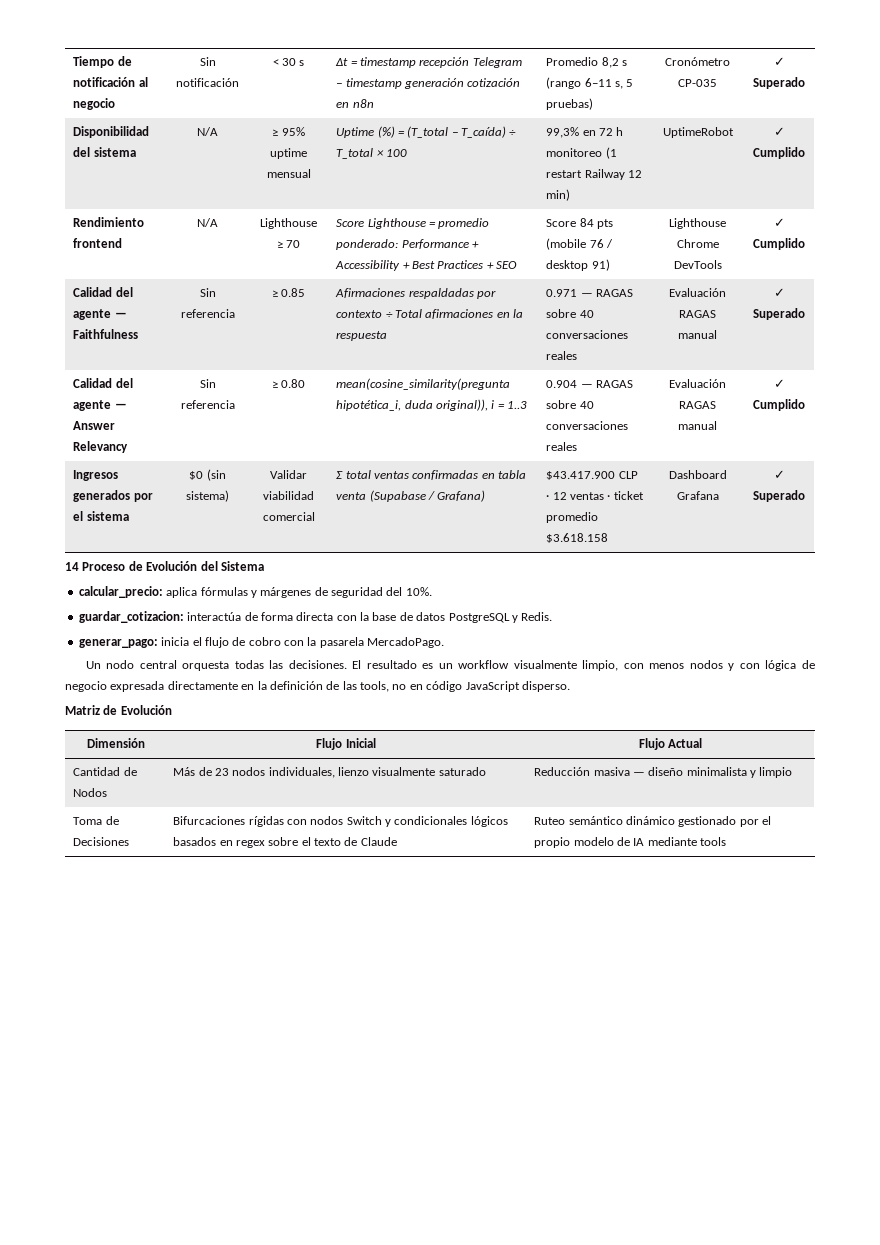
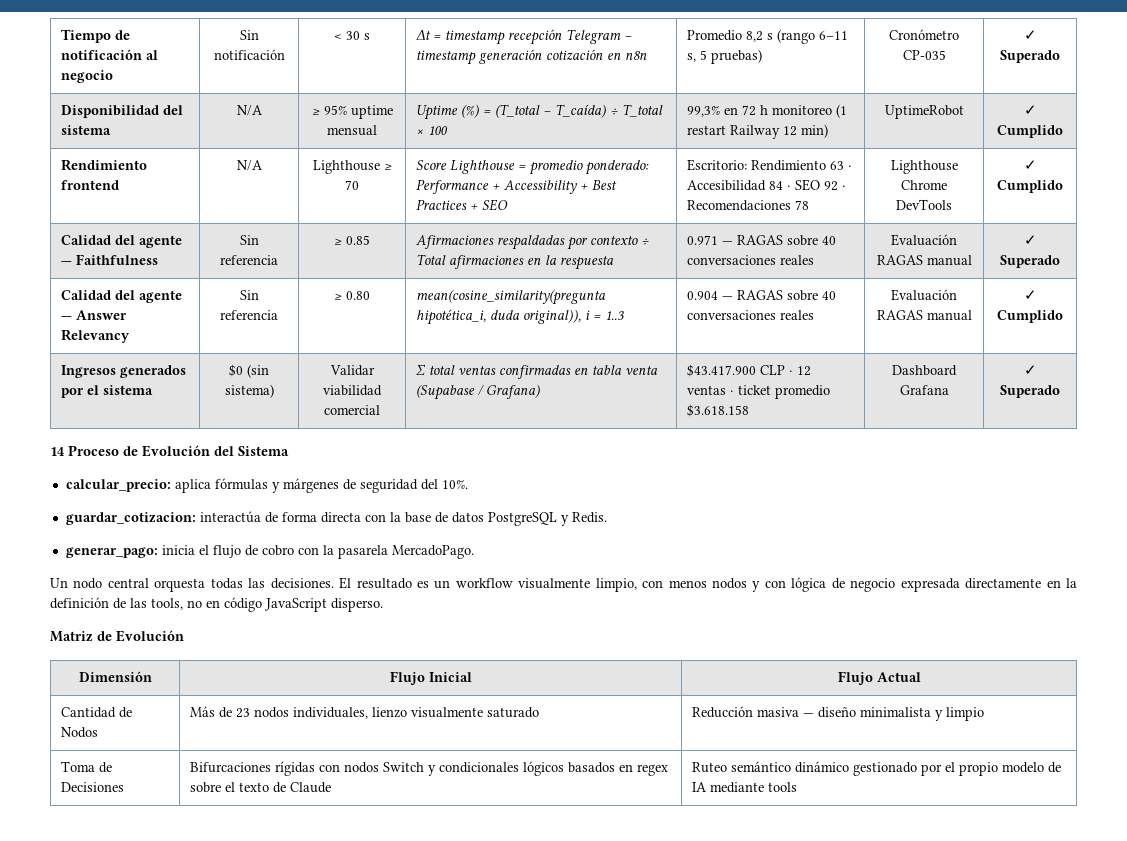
- Rendimiento frontend | N/A | Lighthouse ≥ 70 | Score Lighthouse = promedio ponderado: Performance + Accessibility + Best Practices + SEO | Score 84 pts (mobile 76 / desktop 91) | Lighthouse Chrome DevTools | ✓ Cumplido
+ Rendimiento frontend | N/A | Lighthouse ≥ 70 | Score Lighthouse = promedio ponderado: Performance + Accessibility + Best Practices + SEO | Escritorio: Rendimiento 63 · Accesibilidad 84 · SEO 92 · Recomendaciones 78 | Lighthouse Chrome DevTools | ✓ Cumplido

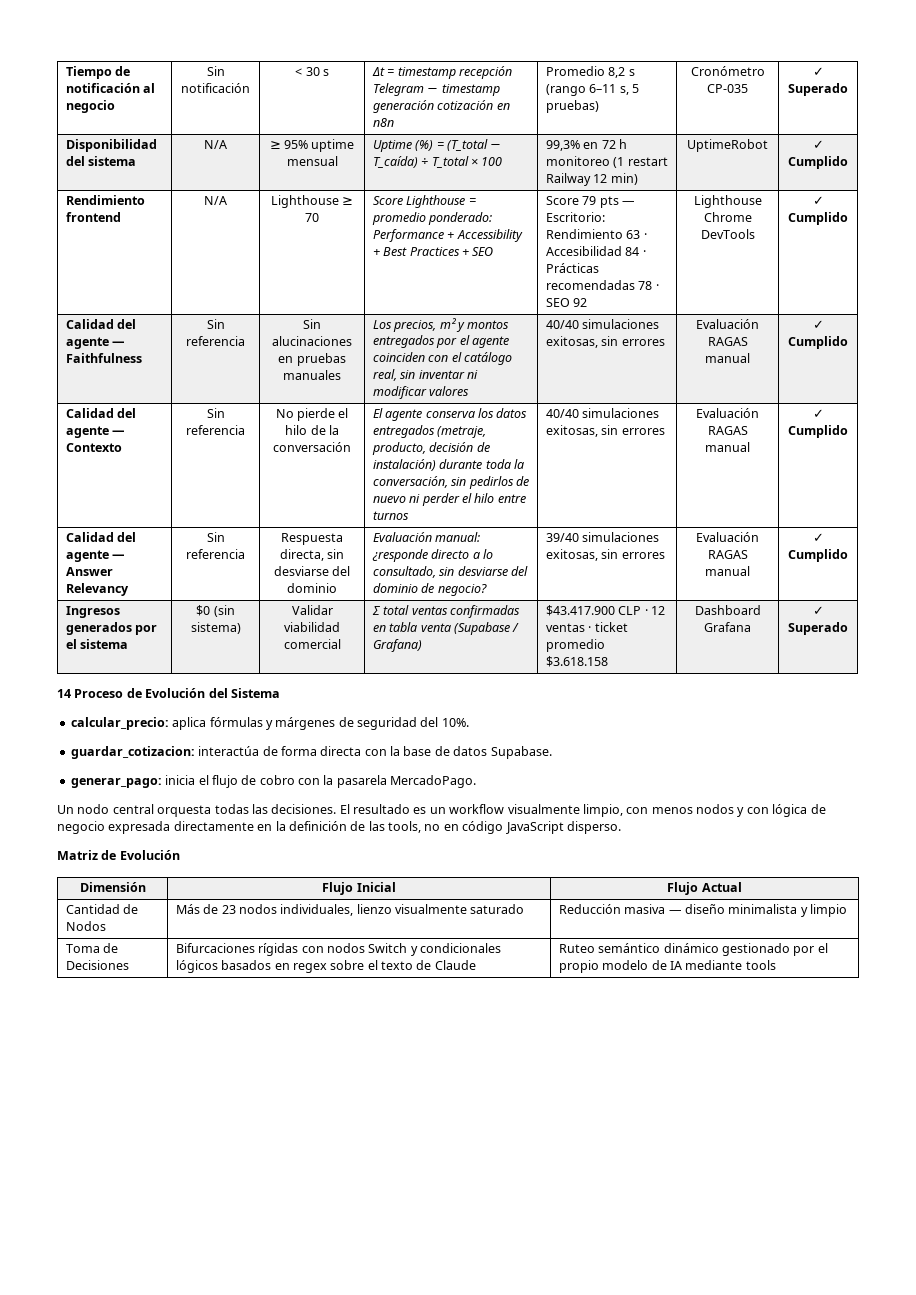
- Escritorio: Rendimiento 63 · Accesibilidad 84 · SEO 92 · Recomendaciones 78
+ Score 79 pts — Escritorio: Rendimiento 63 · Accesibilidad 84 · Prácticas recomendadas 78 · SEO 92
- ≥ 0.85 | Afirmaciones respaldadas por contexto ÷ Total afirmaciones en la respuesta | 0.971 — RAGAS sobre 40 conversaciones reales | Evaluación RAGAS manual | ✓ Superado
+ Sin alucinaciones en pruebas manuales | Los precios, m² y montos entregados por el agente coinciden con el catálogo real, sin inventar ni modificar valores | 40/40 simulaciones exitosas, sin errores | Evaluación RAGAS manual | ✓ Cumplido
+ Calidad del agente — Contexto | Sin referencia | No pierde el hilo de la conversación | El agente conserva los datos entregados (metraje, producto, decisión de instalación) durante toda la conversación, sin pedirlos de nuevo ni perder el hilo entre turnos | 40/40 simulaciones exitosas, sin errores | Evaluación RAGAS manual | ✓ Cumplido
- Calidad del agente — Answer Relevancy | Sin referencia | ≥ 0.80 | mean(cosine_similarity(pregunta hipotética_i, duda original)), i = 1..3 | 0.904 — RAGAS sobre 40 conversaciones reales | Evaluación RAGAS manual | ✓ Cumplido
+ Calidad del agente — Answer Relevancy | Sin referencia | Respuesta directa, sin desviarse del dominio | Evaluación manual: ¿responde directo a lo consultado, sin desviarse del dominio de negocio? | 39/40 simulaciones exitosas, sin errores | Evaluación RAGAS manual | ✓ Cumplido
- guardar_cotizacion: interactúa de forma directa con la base de datos PostgreSQL y Redis.
+ guardar_cotizacion: interactúa de forma directa con la base de datos Supabase.

